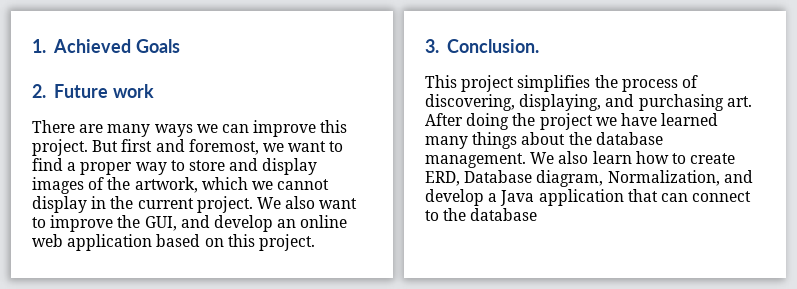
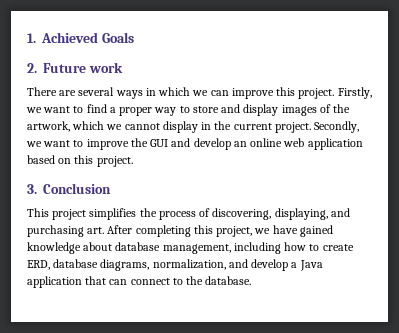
- There are many ways we can improve this project.
+ There are several ways in which we can improve this project.
- But first and foremost, we want to find a proper way to store and display images of the artwork, which we cannot display in the current project.
+ Firstly, we want to find a proper way to store and display images of the artwork, which we cannot display in the current project.
- We also want to improve the GUI, and develop an online web application based on this project.
+ Secondly, we want to improve the GUI and develop an online web application based on this project.
- 3. Conclusion.
+ 3. Conclusion
- This project simplifies the process of discovering, displaying, and purchasing art. After doing the project we have learned many things about the database management. We also learn how to create ERD, Database diagram, Normalization, and develop a Java application that can connect to the database
+ This project simplifies the process of discovering, displaying, and purchasing art. After completing this project, we have gained knowledge about database management, including how to create ERD, database diagrams, normalization, and develop a Java application that can connect to the database.

